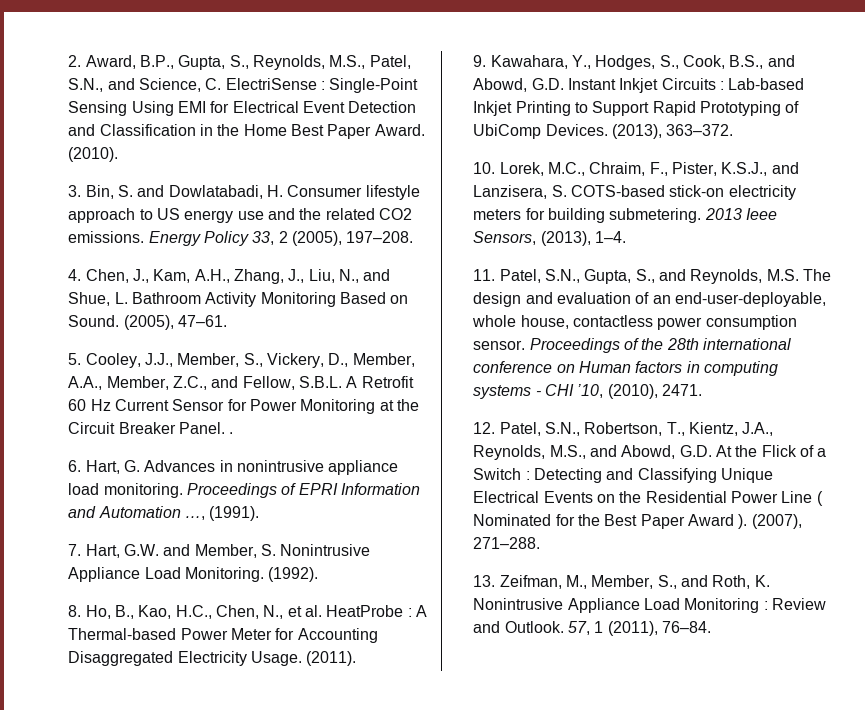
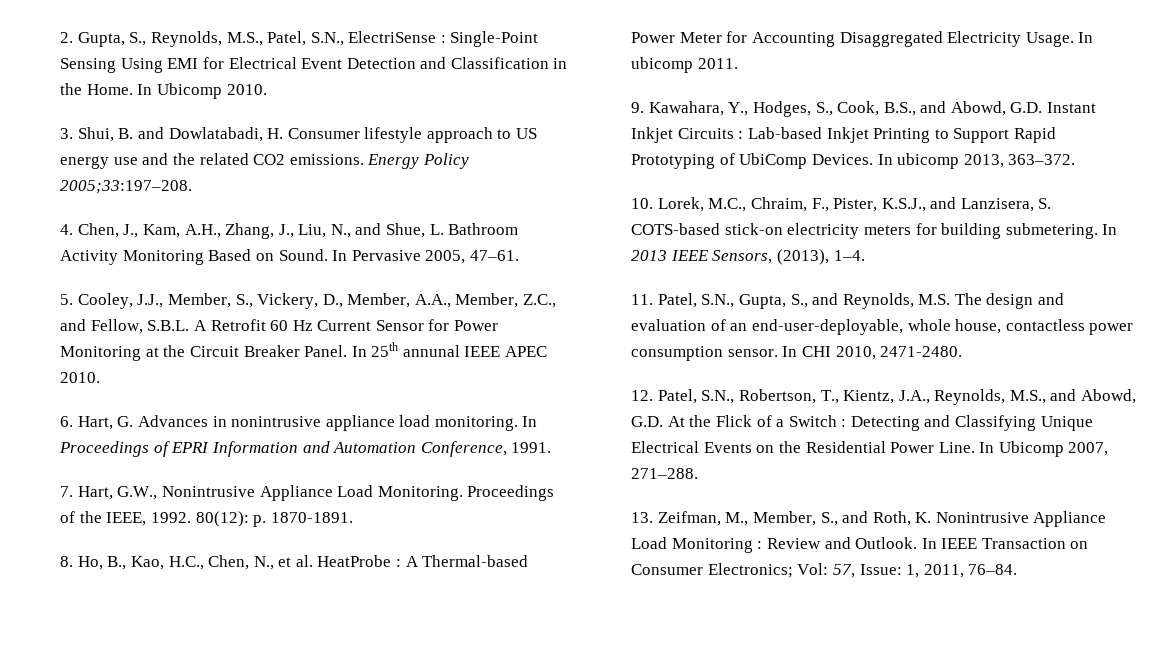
- 2. Award, B.P., Gupta, S., Reynolds, M.S., Patel, S.N., and Science, C. ElectriSense : Single-Point Sensing Using EMI for Electrical Event Detection and Classification in the Home Best Paper Award. (2010).
+ 2. Gupta, S., Reynolds, M.S., Patel, S.N., ElectriSense : Single-Point Sensing Using EMI for Electrical Event Detection and Classification in the Home. In Ubicomp 2010.
- 3. Bin, S. and Dowlatabadi, H. Consumer lifestyle approach to US energy use and the related CO2 emissions.
+ 3. Shui, B. and Dowlatabadi, H. Consumer lifestyle approach to US energy use and the related CO2 emissions.
- Energy Policy 33, 2 (2005), 197–208.
+ Energy Policy 2005;33:197–208.
- (2005), 47–61.
+ In Pervasive 2005, 47–61.
- 5. Cooley, J.J., Member, S., Vickery, D., Member, A.A., Member, Z.C., and Fellow, S.B.L. A Retrofit 60 Hz Current Sensor for Power Monitoring at the Circuit Breaker Panel. .
+ 5. Cooley, J.J., Member, S., Vickery, D., Member, A.A., Member, Z.C., and Fellow, S.B.L. A Retrofit 60 Hz Current Sensor for Power Monitoring at the Circuit Breaker Panel. In 25th annunal IEEE APEC 2010.
- Proceedings of EPRI Information and Automation …, (1991).
+ In Proceedings of EPRI Information and Automation Conference, 1991.
- 7. Hart, G.W. and Member, S. Nonintrusive Appliance Load Monitoring. (1992).
+ 7. Hart, G.W., Nonintrusive Appliance Load Monitoring. Proceedings of the IEEE, 1992. 80(12): p. 1870-1891.
- (2011).
+ In ubicomp 2011.
- (2013), 363–372.
+ In ubicomp 2013, 363–372.
- 2013 Ieee Sensors, (2013), 1–4.
+ In 2013 IEEE Sensors, (2013), 1–4.
- Proceedings of the 28th international conference on Human factors in computing systems - CHI ’10, (2010), 2471.
+ In CHI 2010, 2471-2480.
- 12. Patel, S.N., Robertson, T., Kientz, J.A., Reynolds, M.S., and Abowd, G.D. At the Flick of a Switch : Detecting and Classifying Unique Electrical Events on the Residential Power Line ( Nominated for the Best Paper Award ). (2007), 271–288.
+ 12. Patel, S.N., Robertson, T., Kientz, J.A., Reynolds, M.S., and Abowd, G.D. At the Flick of a Switch : Detecting and Classifying Unique Electrical Events on the Residential Power Line. In Ubicomp 2007, 271–288.
- 57, 1 (2011), 76–84.
+ In IEEE Transaction on Consumer Electronics; Vol: 57, Issue: 1, 2011, 76–84.

